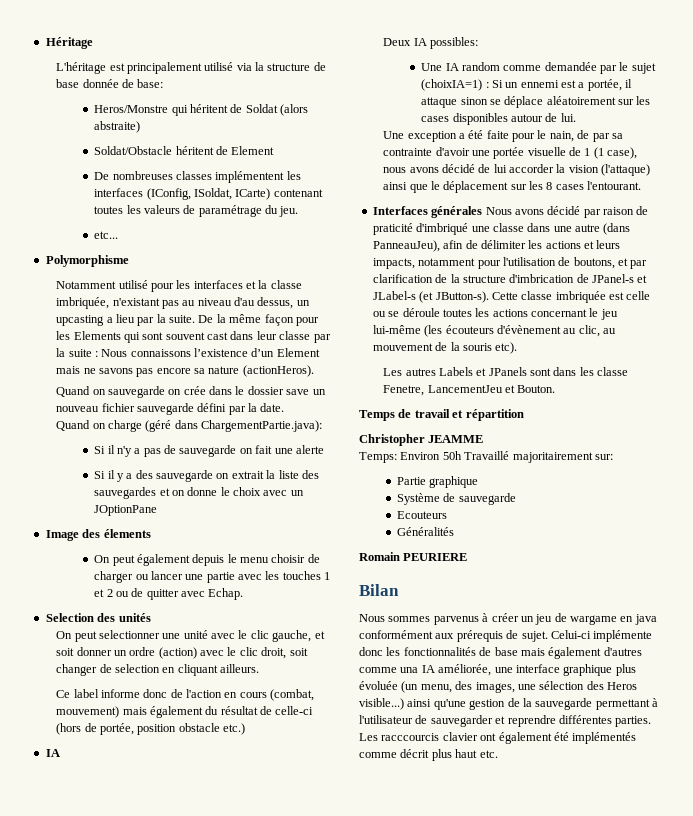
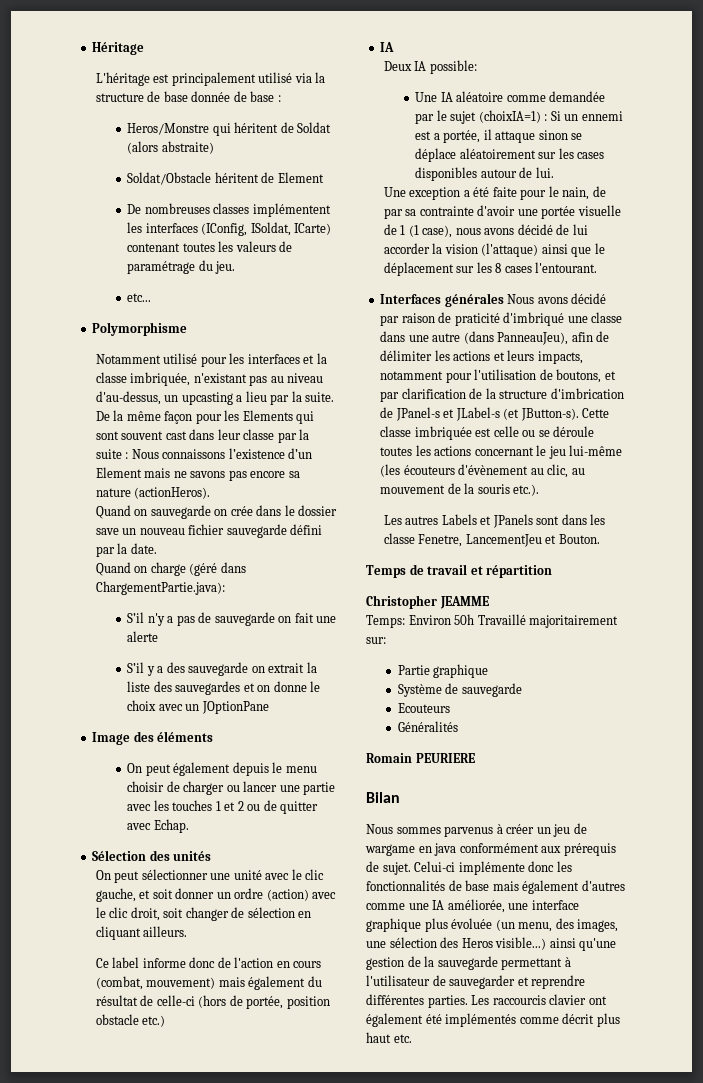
- L'héritage est principalement utilisé via la structure de base donnée de base:
+ L'héritage est principalement utilisé via la structure de base donnée de base :
- Notamment utilisé pour les interfaces et la classe imbriquée, n'existant pas au niveau d'au dessus, un upcasting a lieu par la suite.
+ Notamment utilisé pour les interfaces et la classe imbriquée, n'existant pas au niveau d'au-dessus, un upcasting a lieu par la suite.
- Si il n'y a pas de sauvegarde on fait une alerte
+ S’il n'y a pas de sauvegarde on fait une alerte
- Si il y a des sauvegarde on extrait la liste des sauvegardes et on donne le choix avec un JOptionPane
+ S’il y a des sauvegarde on extrait la liste des sauvegardes et on donne le choix avec un JOptionPane
- Image des élements
+ Image des éléments
- Selection des unités
+ Sélection des unités
- On peut selectionner une unité avec le clic gauche, et soit donner un ordre (action) avec le clic droit, soit changer de selection en cliquant ailleurs.
+ On peut sélectionner une unité avec le clic gauche, et soit donner un ordre (action) avec le clic droit, soit changer de sélection en cliquant ailleurs.
- Deux IA possibles:
+ Deux IA possible:
- Une IA random comme demandée par le sujet (choixIA=1) : Si un ennemi est a portée, il attaque sinon se déplace aléatoirement sur les cases disponibles autour de lui.
+ Une IA aléatoire comme demandée par le sujet (choixIA=1) : Si un ennemi est a portée, il attaque sinon se déplace aléatoirement sur les cases disponibles autour de lui.
- Cette classe imbriquée est celle ou se déroule toutes les actions concernant le jeu lui-même (les écouteurs d'évènement au clic, au mouvement de la souris etc).
+ Cette classe imbriquée est celle ou se déroule toutes les actions concernant le jeu lui-même (les écouteurs d'évènement au clic, au mouvement de la souris etc.).
- Celui-ci implémente donc les fonctionnalités de base mais également d'autres comme una IA améliorée, une interface graphique plus évoluée (un menu, des images, une sélection des Heros visible...) ainsi qu'une gestion de la sauvegarde permettant à l'utilisateur de sauvegarder et reprendre différentes parties.
+ Celui-ci implémente donc les fonctionnalités de base mais également d'autres comme une IA améliorée, une interface graphique plus évoluée (un menu, des images, une sélection des Heros visible...) ainsi qu'une gestion de la sauvegarde permettant à l'utilisateur de sauvegarder et reprendre différentes parties.
- Les racccourcis clavier ont également été implémentés comme décrit plus haut etc.
+ Les raccourcis clavier ont également été implémentés comme décrit plus haut etc.

